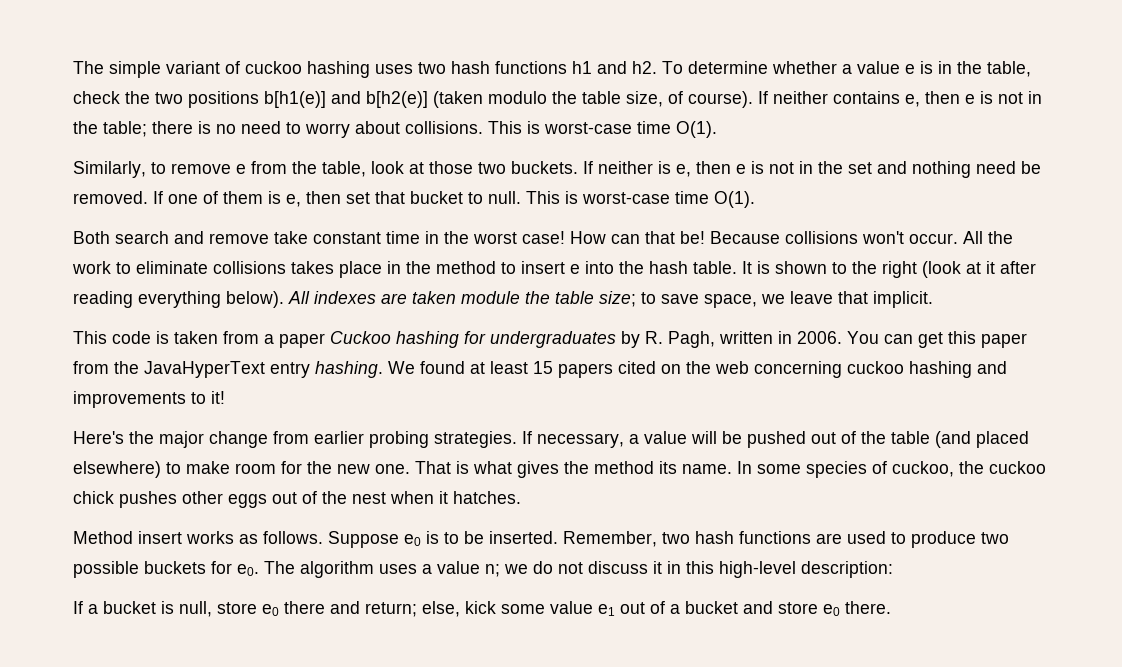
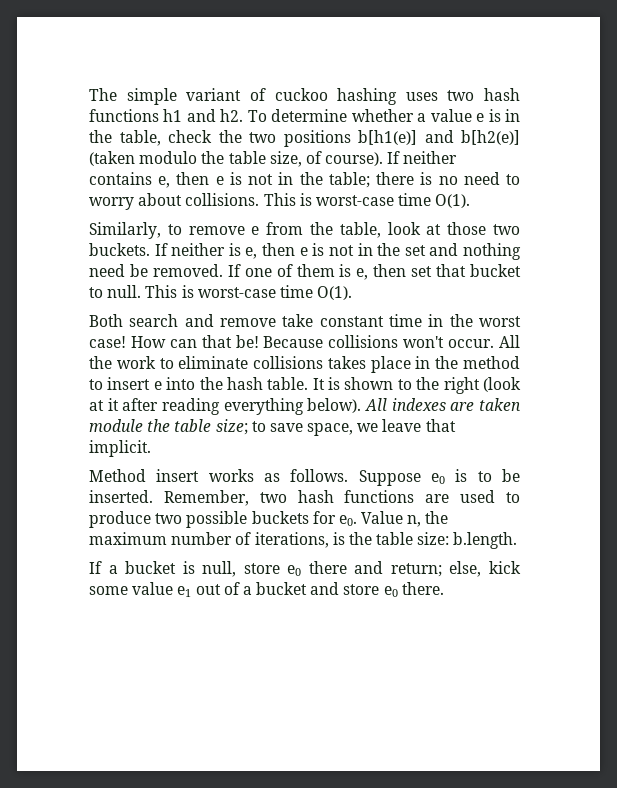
- This code is taken from a paper Cuckoo hashing for undergraduates by R. Pagh, written in 2006. You can get this paper from the JavaHyperText entry hashing. We found at least 15 papers cited on the web concerning cuckoo hashing and improvements to it!
- Here's the major change from earlier probing strategies. If necessary, a value will be pushed out of the table (and placed elsewhere) to make room for the new one. That is what gives the method its name. In some species of cuckoo, the cuckoo chick pushes other eggs out of the nest when it hatches.
- The algorithm uses a value n; we do not discuss it in this high-level description:
+ Value n, the maximum number of iterations, is the table size: b.length.

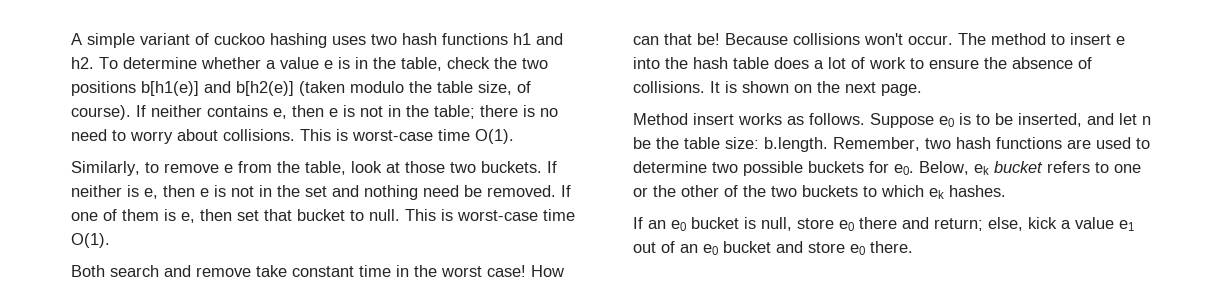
- The simple variant of cuckoo hashing uses two hash functions h1 and h2.
+ A simple variant of cuckoo hashing uses two hash functions h1 and h2.
- All the work to eliminate collisions takes place in the method to insert e into the hash table. It is shown to the right (look at it after reading everything below). All indexes are taken module the table size; to save space, we leave that implicit.
+ The method to insert e into the hash table does a lot of work to ensure the absence of collisions. It is shown on the next page.
- Suppose e0 is to be inserted. Remember, two hash functions are used to produce two possible buckets for e0.
+ Suppose e0 is to be inserted, and let n be the table size: b.length. Remember, two hash functions are used to determine two possible buckets for e0.
- Value n, the maximum number of iterations, is the table size: b.length.
- If a bucket is null, store e0 there and return; else, kick some value e1 out of a bucket and store e0 there.
+ Below, ek bucket refers to one or the other of the two buckets to which ek hashes.
+ If an e0 bucket is null, store e0 there and return; else, kick a value e1 out of an e0 bucket and store e0 there.

